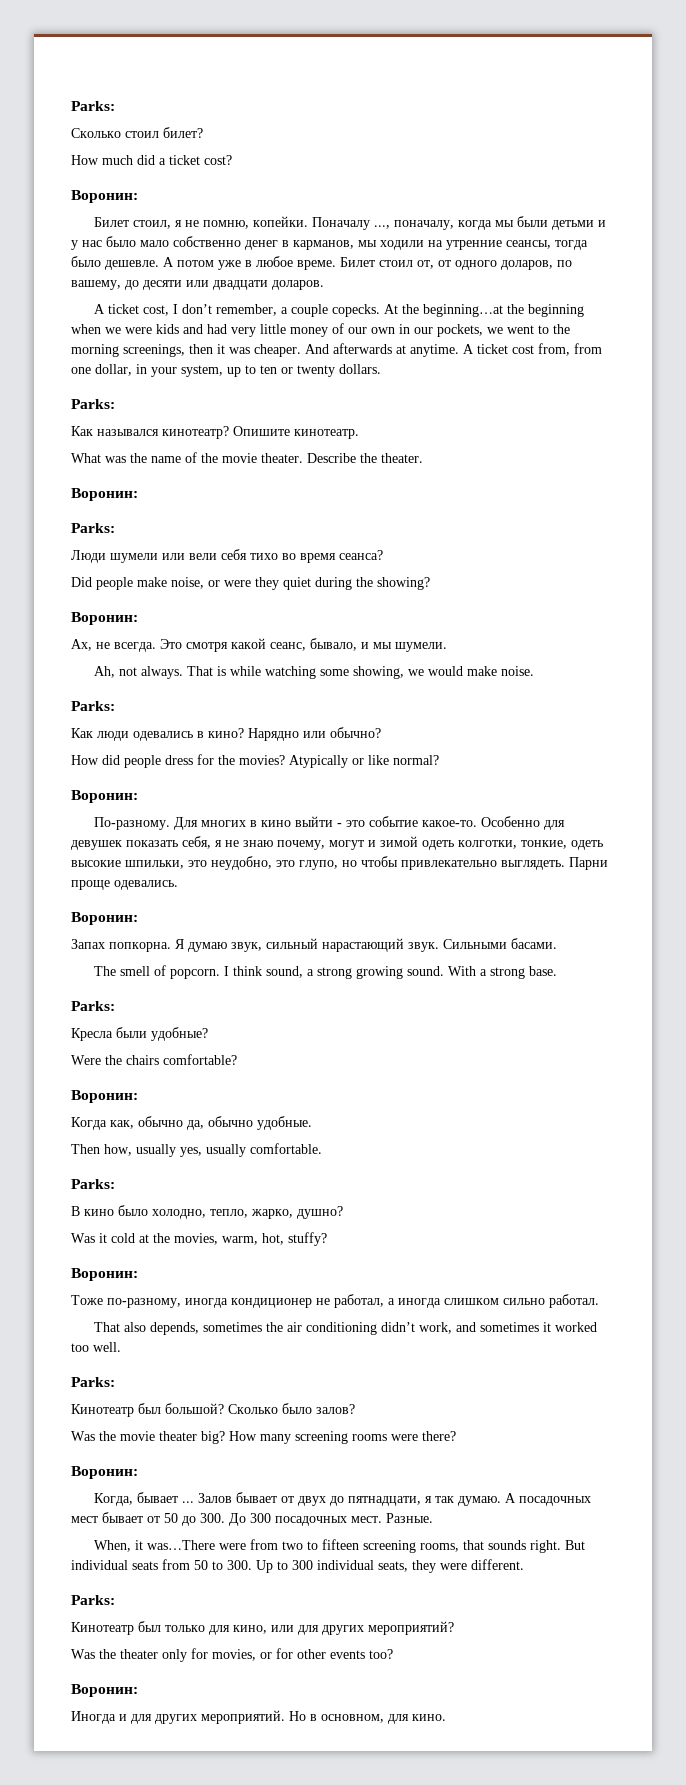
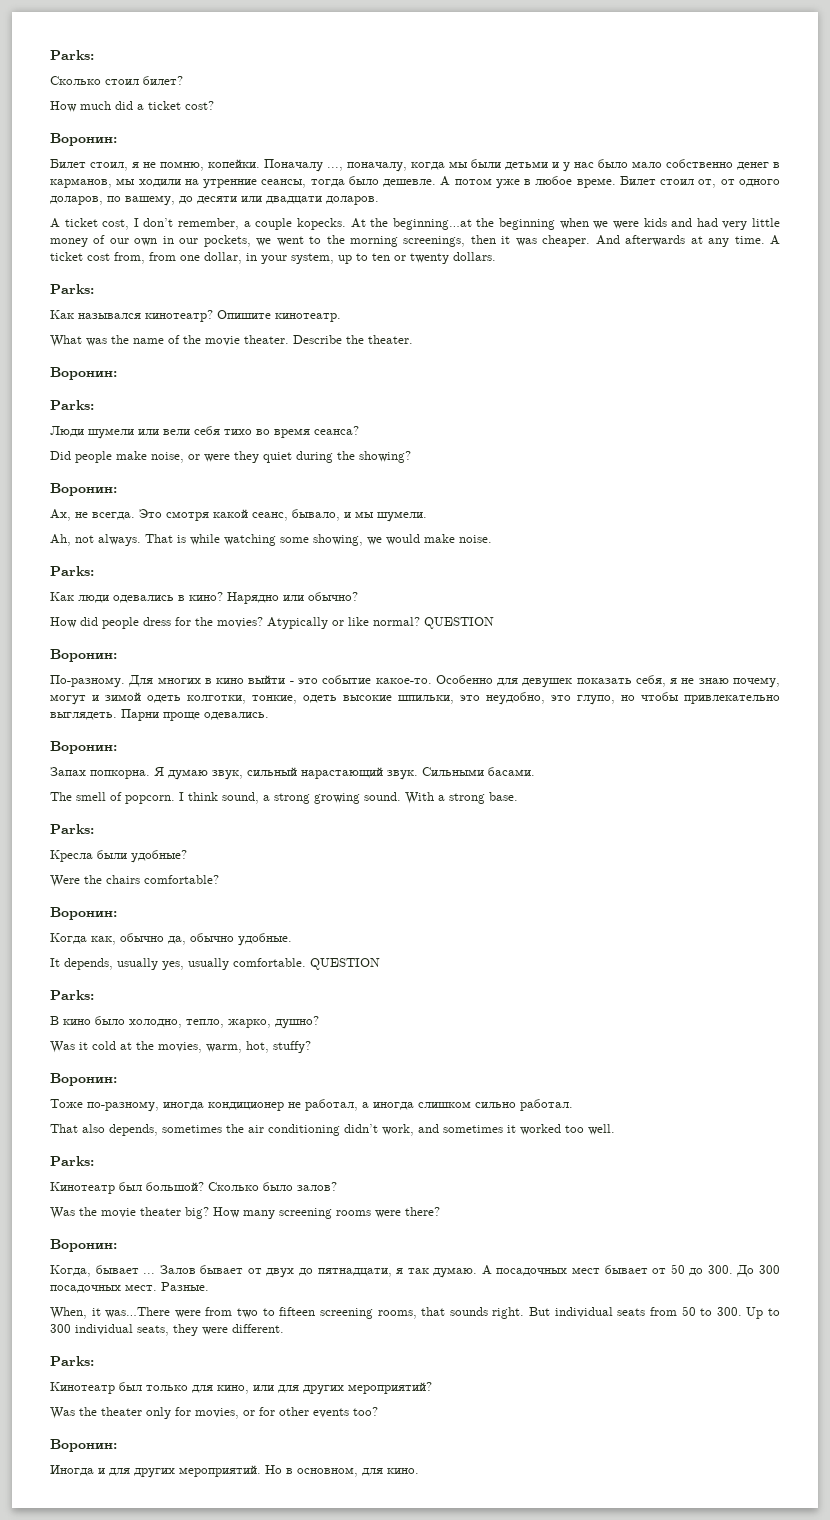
- A ticket cost, I don’t remember, a couple copecks.
+ A ticket cost, I don’t remember, a couple kopecks.
- And afterwards at anytime.
+ And afterwards at any time.
- Atypically or like normal?
+ Atypically or like normal? QUESTION
- Then how, usually yes, usually comfortable.
+ It depends, usually yes, usually comfortable. QUESTION

